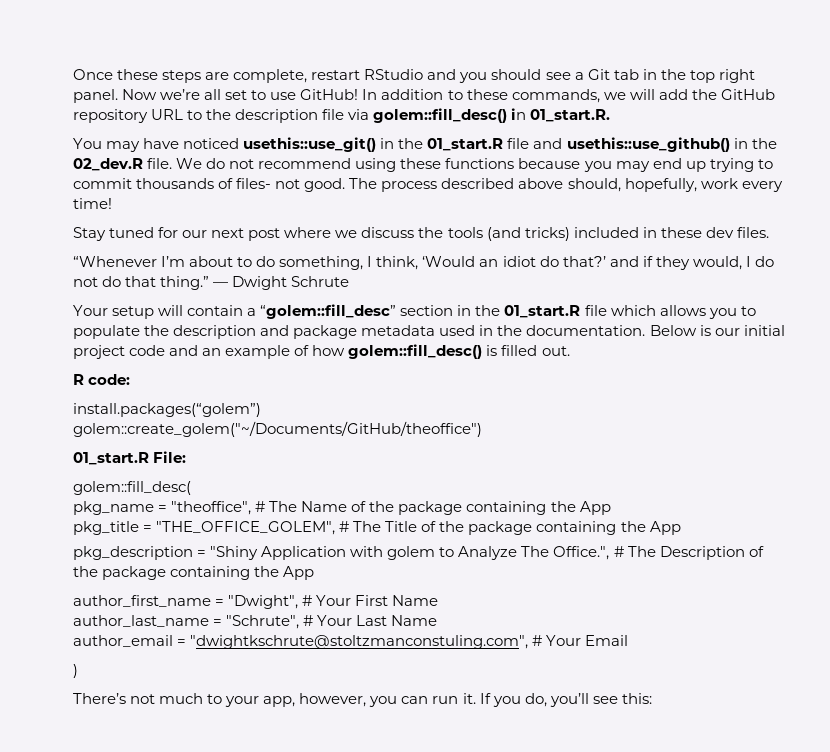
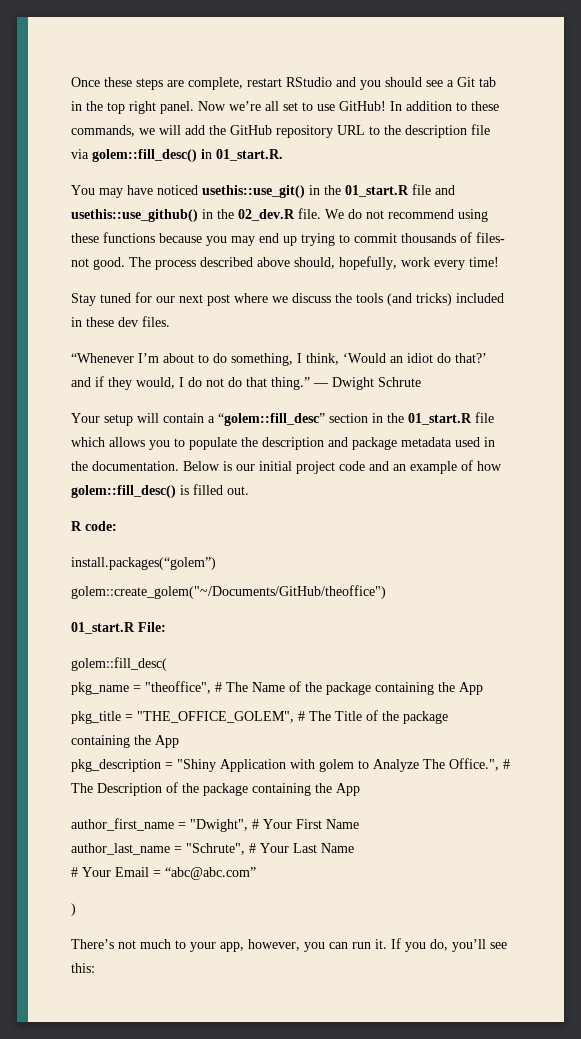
- author_email = "dwightkschrute@stoltzmanconstuling.com", # Your Email
+ # Your Email = “abc@abc.com”

